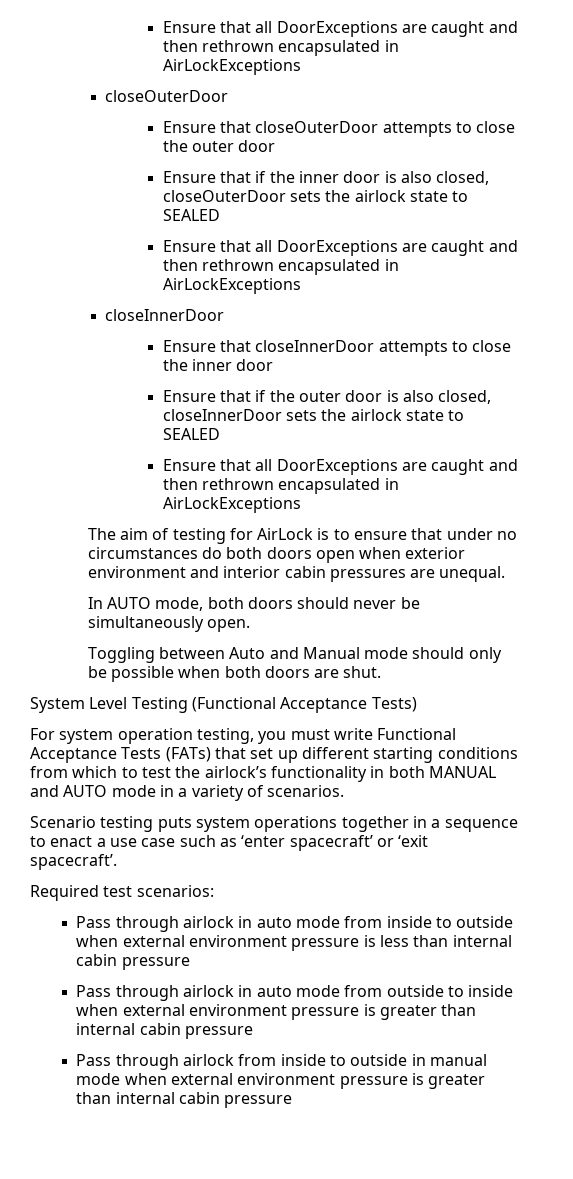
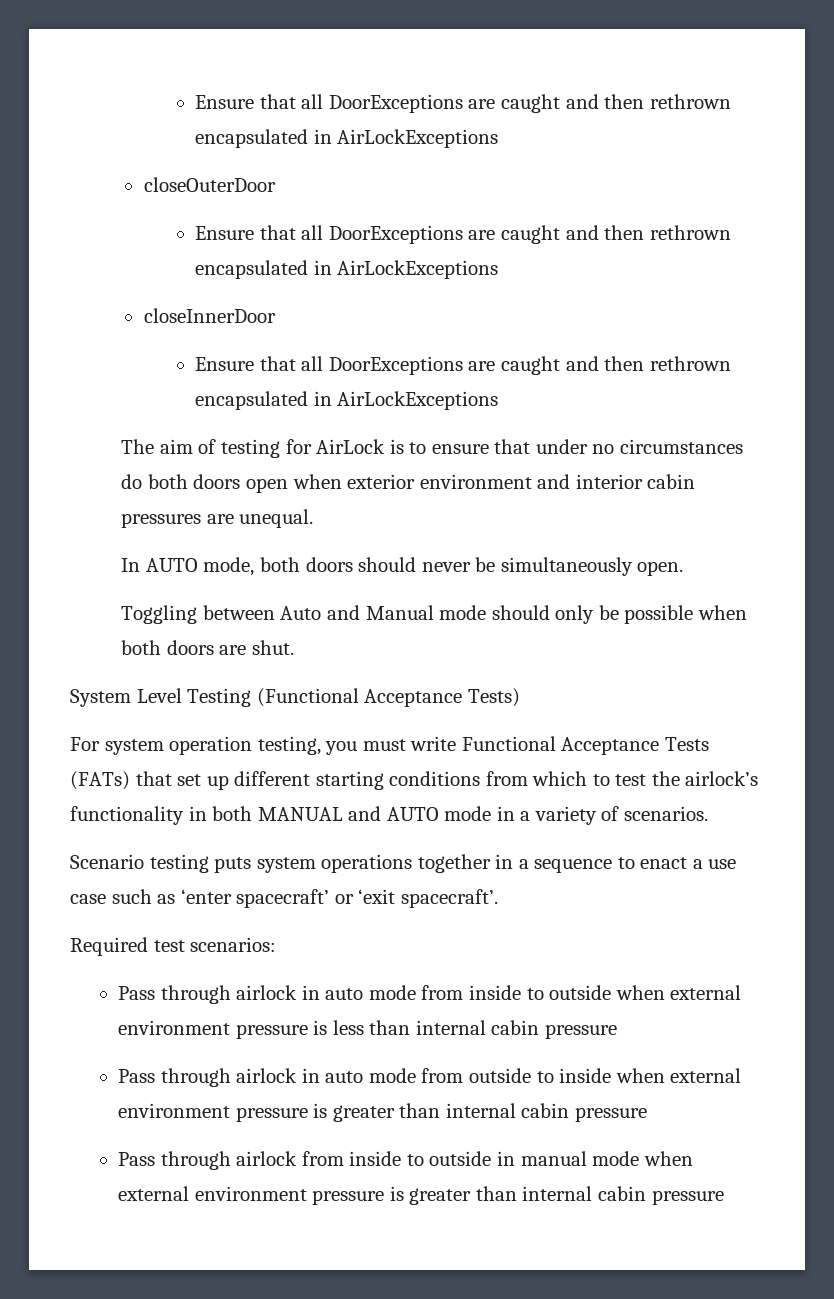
- Ensure that closeOuterDoor attempts to close the outer door
- Ensure that if the inner door is also closed, closeOuterDoor sets the airlock state to SEALED
- Ensure that closeInnerDoor attempts to close the inner door
- Ensure that if the outer door is also closed, closeInnerDoor sets the airlock state to SEALED

